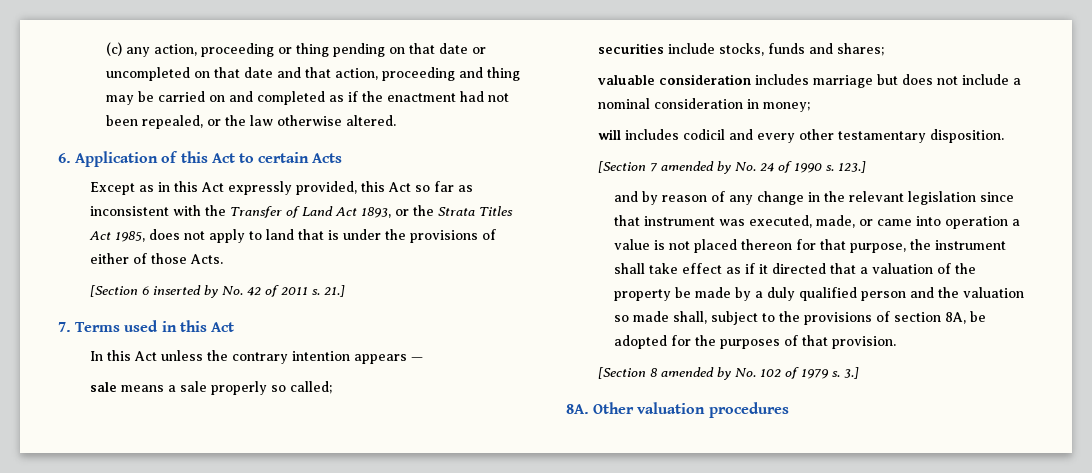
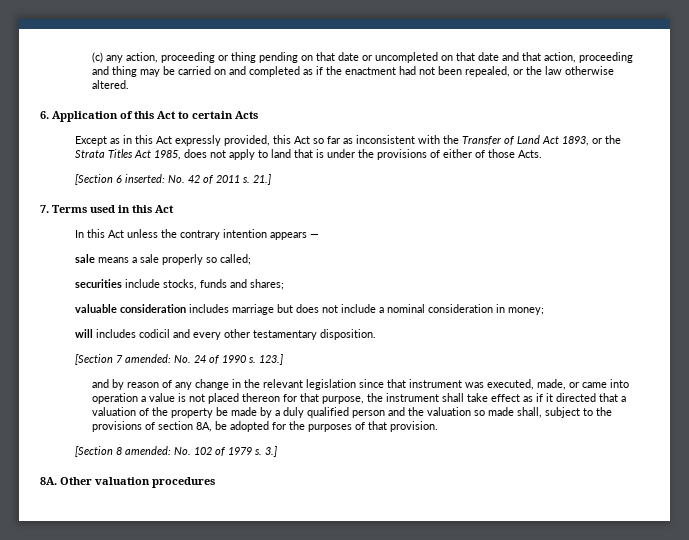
- [Section 6 inserted by No. 42 of 2011 s.
+ [Section 6 inserted: No. 42 of 2011 s.
- [Section 7 amended by No. 24 of 1990 s.
+ [Section 7 amended: No. 24 of 1990 s.
- [Section 8 amended by No. 102 of 1979 s.
+ [Section 8 amended: No. 102 of 1979 s.

